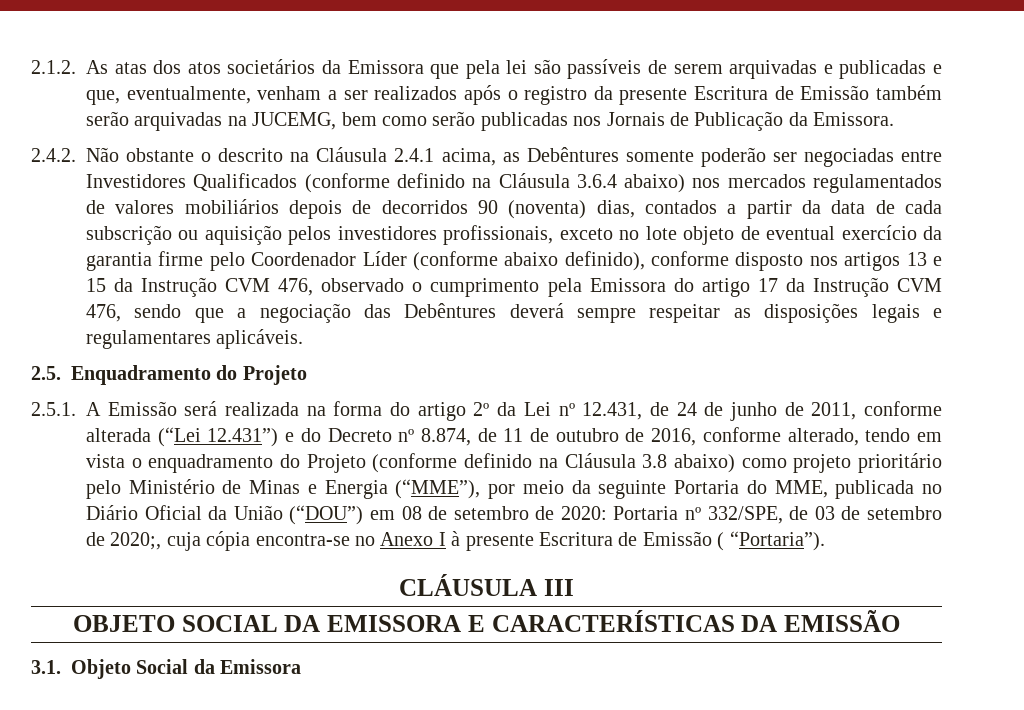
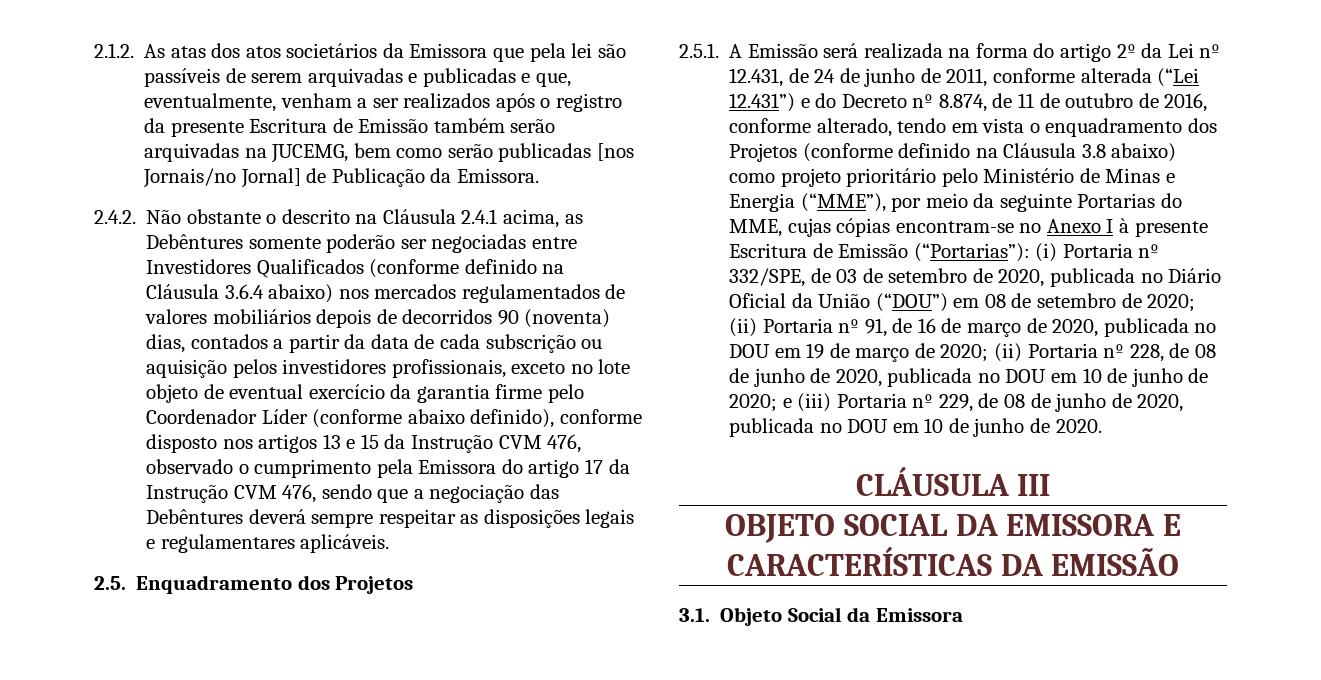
- 2.1.2. As atas dos atos societários da Emissora que pela lei são passíveis de serem arquivadas e publicadas e que, eventualmente, venham a ser realizados após o registro da presente Escritura de Emissão também serão arquivadas na JUCEMG, bem como serão publicadas nos Jornais de Publicação da Emissora.
+ 2.1.2. As atas dos atos societários da Emissora que pela lei são passíveis de serem arquivadas e publicadas e que, eventualmente, venham a ser realizados após o registro da presente Escritura de Emissão também serão arquivadas na JUCEMG, bem como serão publicadas [nos Jornais/no Jornal] de Publicação da Emissora.
- 2.5. Enquadramento do Projeto
+ 2.5. Enquadramento dos Projetos
- 2.5.1. A Emissão será realizada na forma do artigo 2º da Lei nº 12.431, de 24 de junho de 2011, conforme alterada (“Lei 12.431”) e do Decreto nº 8.874, de 11 de outubro de 2016, conforme alterado, tendo em vista o enquadramento do Projeto (conforme definido na Cláusula 3.8 abaixo) como projeto prioritário pelo Ministério de Minas e Energia (“MME”), por meio da seguinte Portaria do MME, publicada no Diário Oficial da União (“DOU”) em 08 de setembro de 2020: Portaria nº 332/SPE, de 03 de setembro de 2020;, cuja cópia encontra-se no Anexo I à presente Escritura de Emissão ( “Portaria”).
+ 2.5.1. A Emissão será realizada na forma do artigo 2º da Lei nº 12.431, de 24 de junho de 2011, conforme alterada (“Lei 12.431”) e do Decreto nº 8.874, de 11 de outubro de 2016, conforme alterado, tendo em vista o enquadramento dos Projetos (conforme definido na Cláusula 3.8 abaixo) como projeto prioritário pelo Ministério de Minas e Energia (“MME”), por meio da seguinte Portarias do MME, cujas cópias encontram-se no Anexo I à presente Escritura de Emissão (“Portarias”): (i) Portaria nº 332/SPE, de 03 de setembro de 2020, publicada no Diário Oficial da União (“DOU”) em 08 de setembro de 2020; (ii) Portaria nº 91, de 16 de março de 2020, publicada no DOU em 19 de março de 2020; (ii) Portaria nº 228, de 08 de junho de 2020, publicada no DOU em 10 de junho de 2020; e (iii) Portaria nº 229, de 08 de junho de 2020, publicada no DOU em 10 de junho de 2020.

